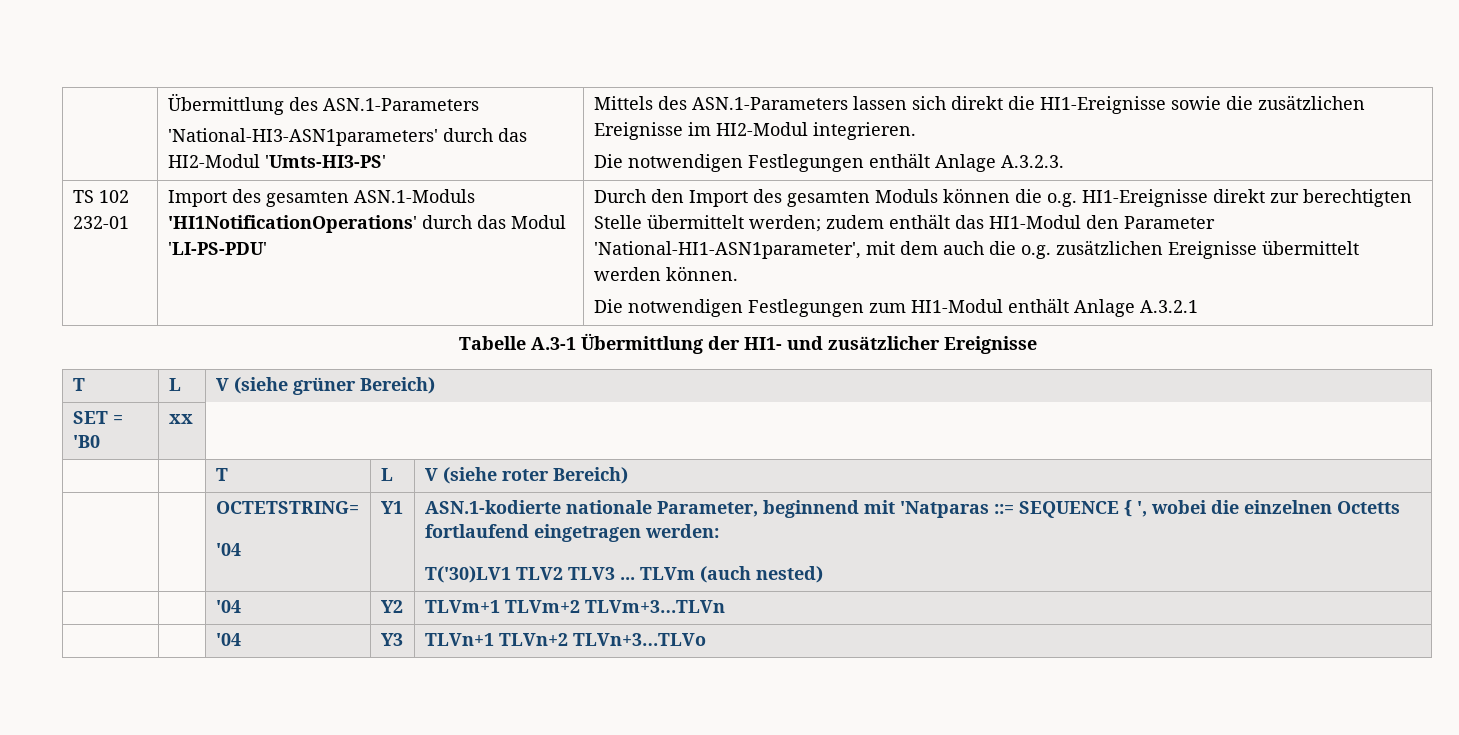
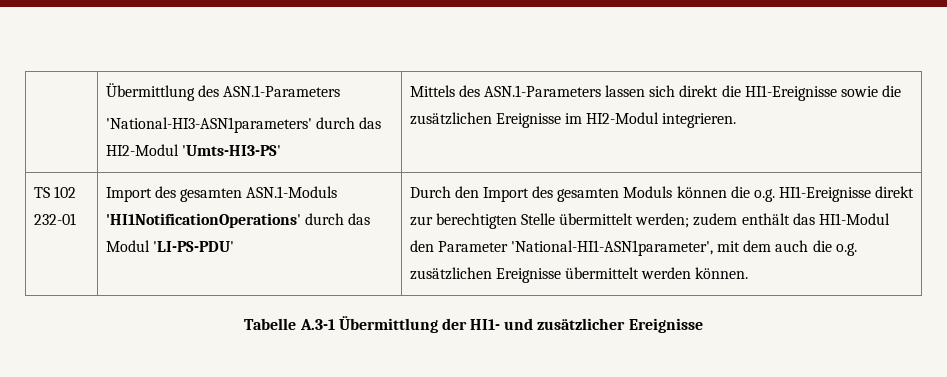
  | Übermittlung des ASN.1-Parameters
  'National-HI3-ASN1parameters' durch das HI2-Modul 'Umts-HI3-PS' | Mittels des ASN.1-Parameters lassen sich direkt die HI1-Ereignisse sowie die zusätzlichen Ereignisse im HI2-Modul integrieren.
- Die notwendigen Festlegungen enthält Anlage A.3.2.3.
- Die notwendigen Festlegungen zum HI1-Modul enthält Anlage A.3.2.1
- T | L | V (siehe grüner Bereich)
- SET = 'B0 | xx |
- | | T | L | V (siehe roter Bereich)
- | | OCTETSTRING=
- '04 | Y1 | ASN.1-kodierte nationale Parameter, beginnend mit 'Natparas ::= SEQUENCE { ', wobei die einzelnen Octetts fortlaufend eingetragen werden:
- T('30)LV1 TLV2 TLV3 ... TLVm (auch nested)
- | | '04 | Y2 | TLVm+1 TLVm+2 TLVm+3…TLVn
- | | '04 | Y3 | TLVn+1 TLVn+2 TLVn+3…TLVo

